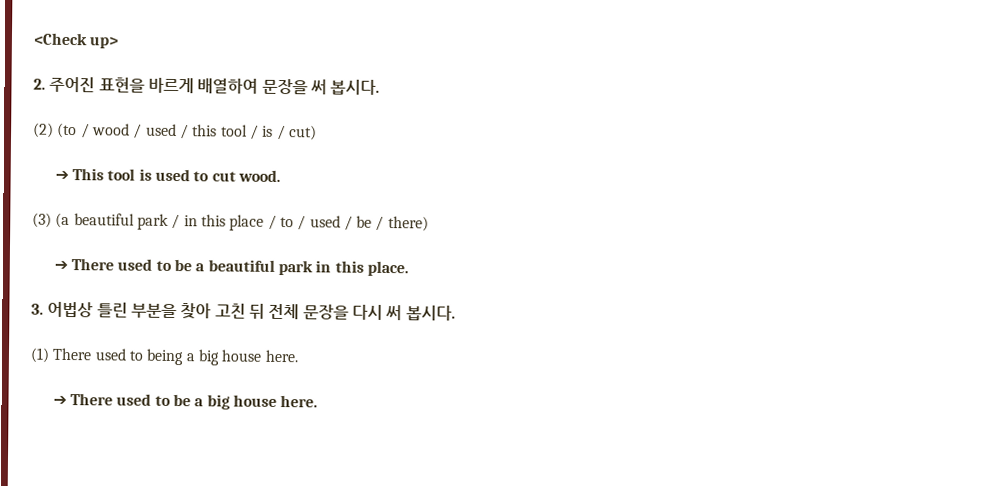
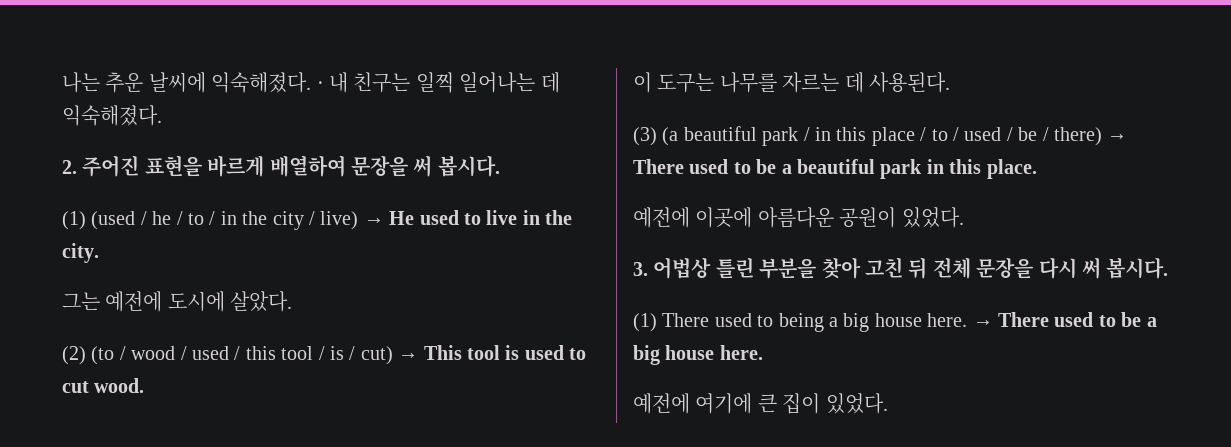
- <Check up>
+ 나는 추운 날씨에 익숙해졌다. · 내 친구는 일찍 일어나는 데 익숙해졌다.
+ (1) (used / he / to / in the city / live) → He used to live in the city.
+ 그는 예전에 도시에 살았다.
- (2) (to / wood / used / this tool / is / cut)
- ➔ This tool is used to cut wood.
+ (2) (to / wood / used / this tool / is / cut) → This tool is used to cut wood.
+ 이 도구는 나무를 자르는 데 사용된다.
- (3) (a beautiful park / in this place / to / used / be / there)
- ➔ There used to be a beautiful park in this place.
+ (3) (a beautiful park / in this place / to / used / be / there) → There used to be a beautiful park in this place.
+ 예전에 이곳에 아름다운 공원이 있었다.
- (1) There used to being a big house here.
- ➔ There used to be a big house here.
+ (1) There used to being a big house here. → There used to be a big house here.
+ 예전에 여기에 큰 집이 있었다.

